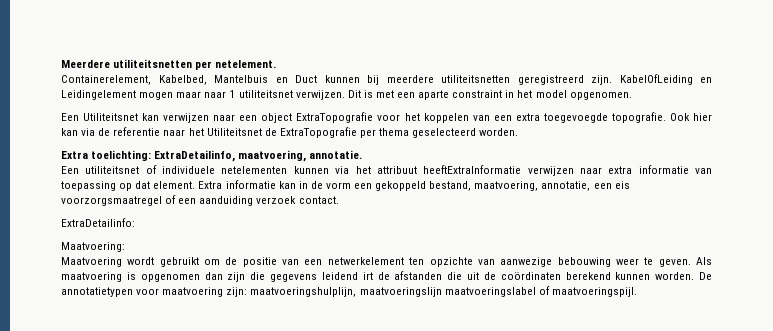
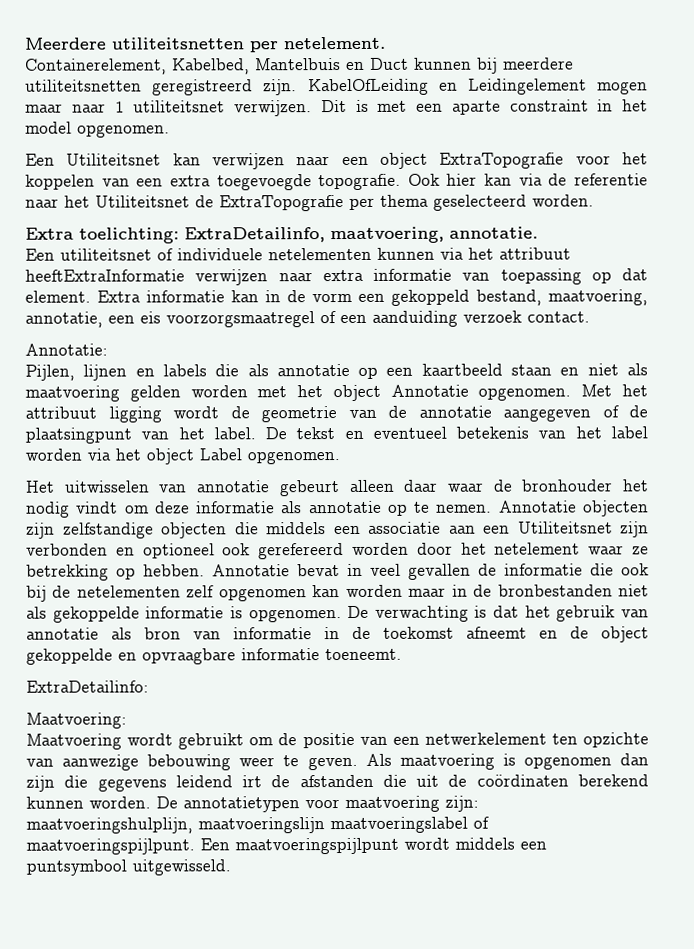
+ Annotatie:
+ Pijlen, lijnen en labels die als annotatie op een kaartbeeld staan en niet als maatvoering gelden worden met het object Annotatie opgenomen. Met het attribuut ligging wordt de geometrie van de annotatie aangegeven of de plaatsingpunt van het label. De tekst en eventueel betekenis van het label worden via het object Label opgenomen.
+ Het uitwisselen van annotatie gebeurt alleen daar waar de bronhouder het nodig vindt om deze informatie als annotatie op te nemen. Annotatie objecten zijn zelfstandige objecten die middels een associatie aan een Utiliteitsnet zijn verbonden en optioneel ook gerefereerd worden door het netelement waar ze betrekking op hebben. Annotatie bevat in veel gevallen de informatie die ook bij de netelementen zelf opgenomen kan worden maar in de bronbestanden niet als gekoppelde informatie is opgenomen. De verwachting is dat het gebruik van annotatie als bron van informatie in de toekomst afneemt en de object gekoppelde en opvraagbare informatie toeneemt.
- De annotatietypen voor maatvoering zijn: maatvoeringshulplijn, maatvoeringslijn maatvoeringslabel of maatvoeringspijl.
+ De annotatietypen voor maatvoering zijn: maatvoeringshulplijn, maatvoeringslijn maatvoeringslabel of maatvoeringspijlpunt. Een maatvoeringspijlpunt wordt middels een puntsymbool uitgewisseld.

